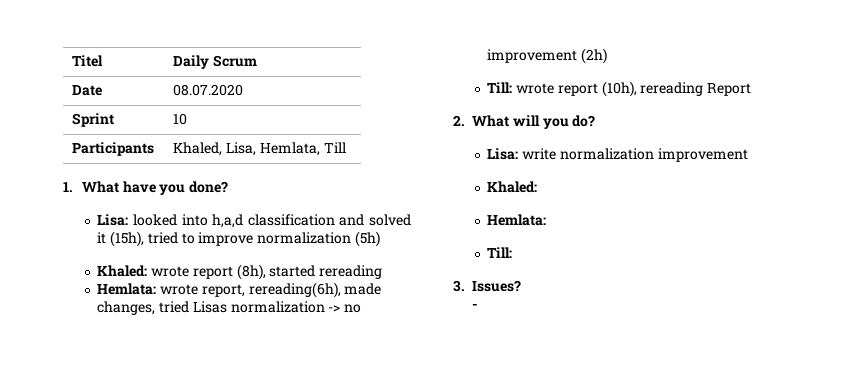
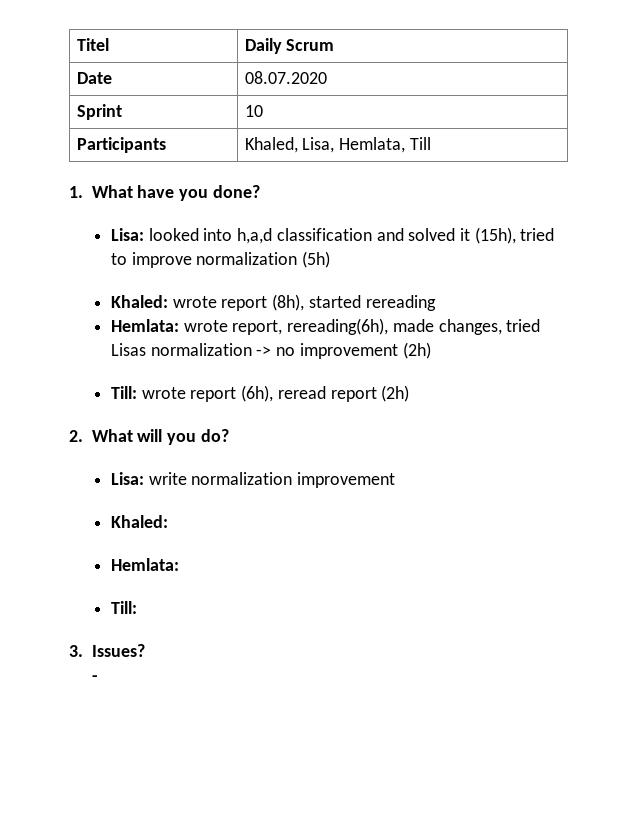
- Till: wrote report (10h), rereading Report
+ Till: wrote report (6h), reread report (2h)

